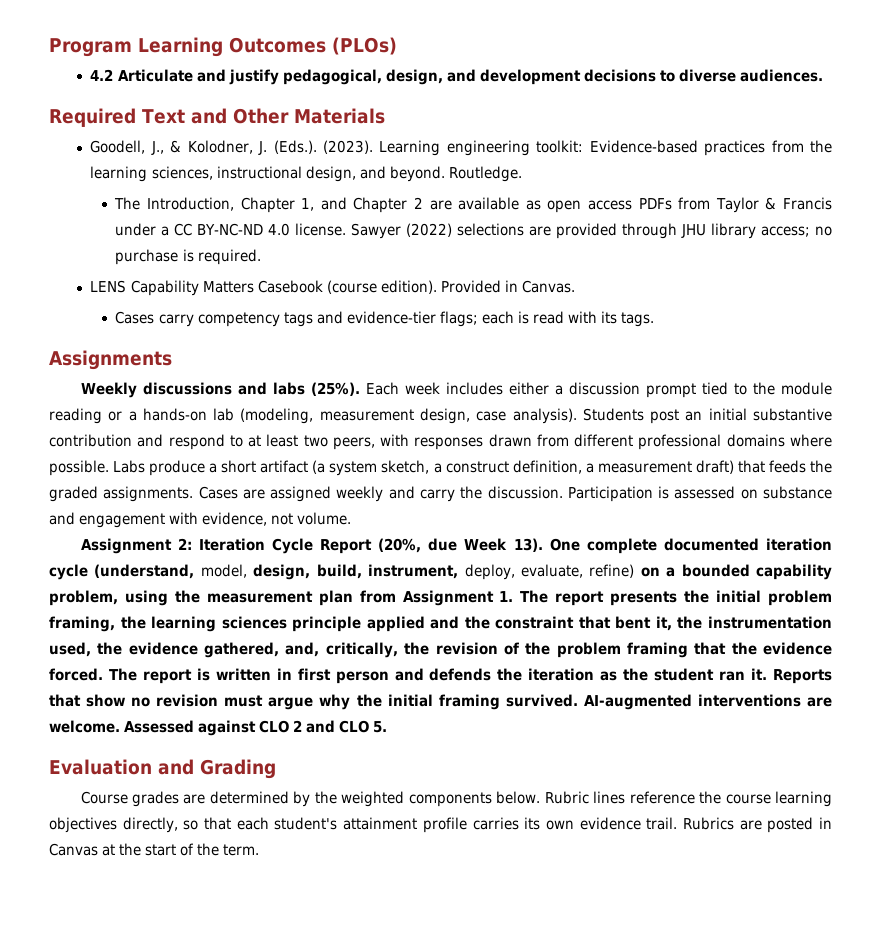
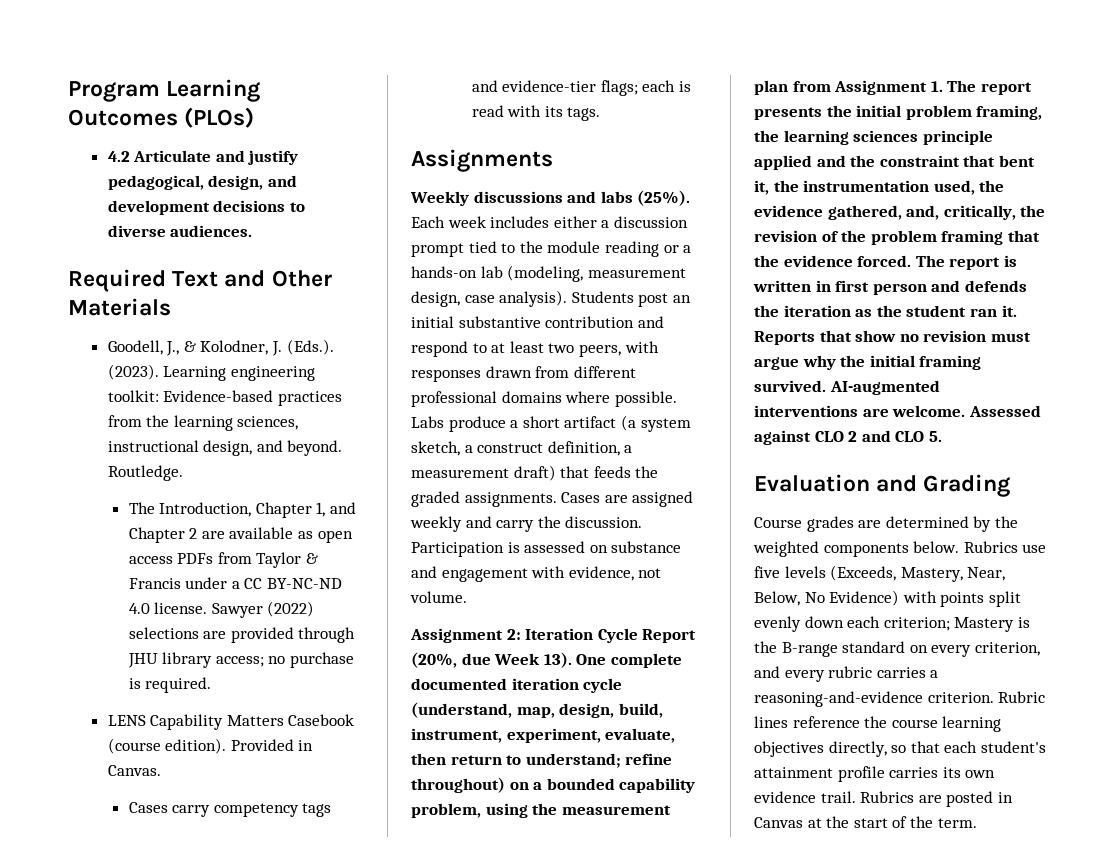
- One complete documented iteration cycle (understand, model, design, build, instrument, deploy, evaluate, refine) on a bounded capability problem, using the measurement plan from Assignment 1. The report presents the initial problem framing, the learning sciences principle applied and the constraint that bent it, the instrumentation used, the evidence gathered, and, critically, the revision of the problem framing that the evidence forced.
+ One complete documented iteration cycle (understand, map, design, build, instrument, experiment, evaluate, then return to understand; refine throughout) on a bounded capability problem, using the measurement plan from Assignment 1. The report presents the initial problem framing, the learning sciences principle applied and the constraint that bent it, the instrumentation used, the evidence gathered, and, critically, the revision of the problem framing that the evidence forced.
+ Rubrics use five levels (Exceeds, Mastery, Near, Below, No Evidence) with points split evenly down each criterion; Mastery is the B-range standard on every criterion, and every rubric carries a reasoning-and-evidence criterion.

